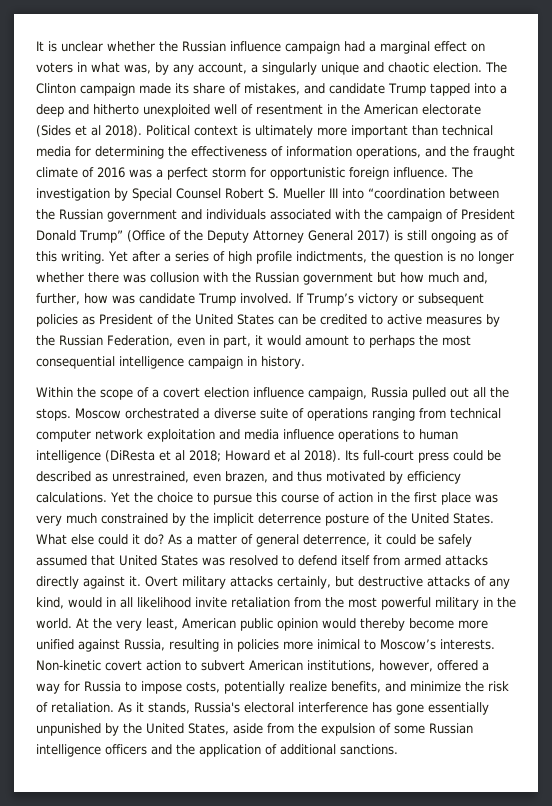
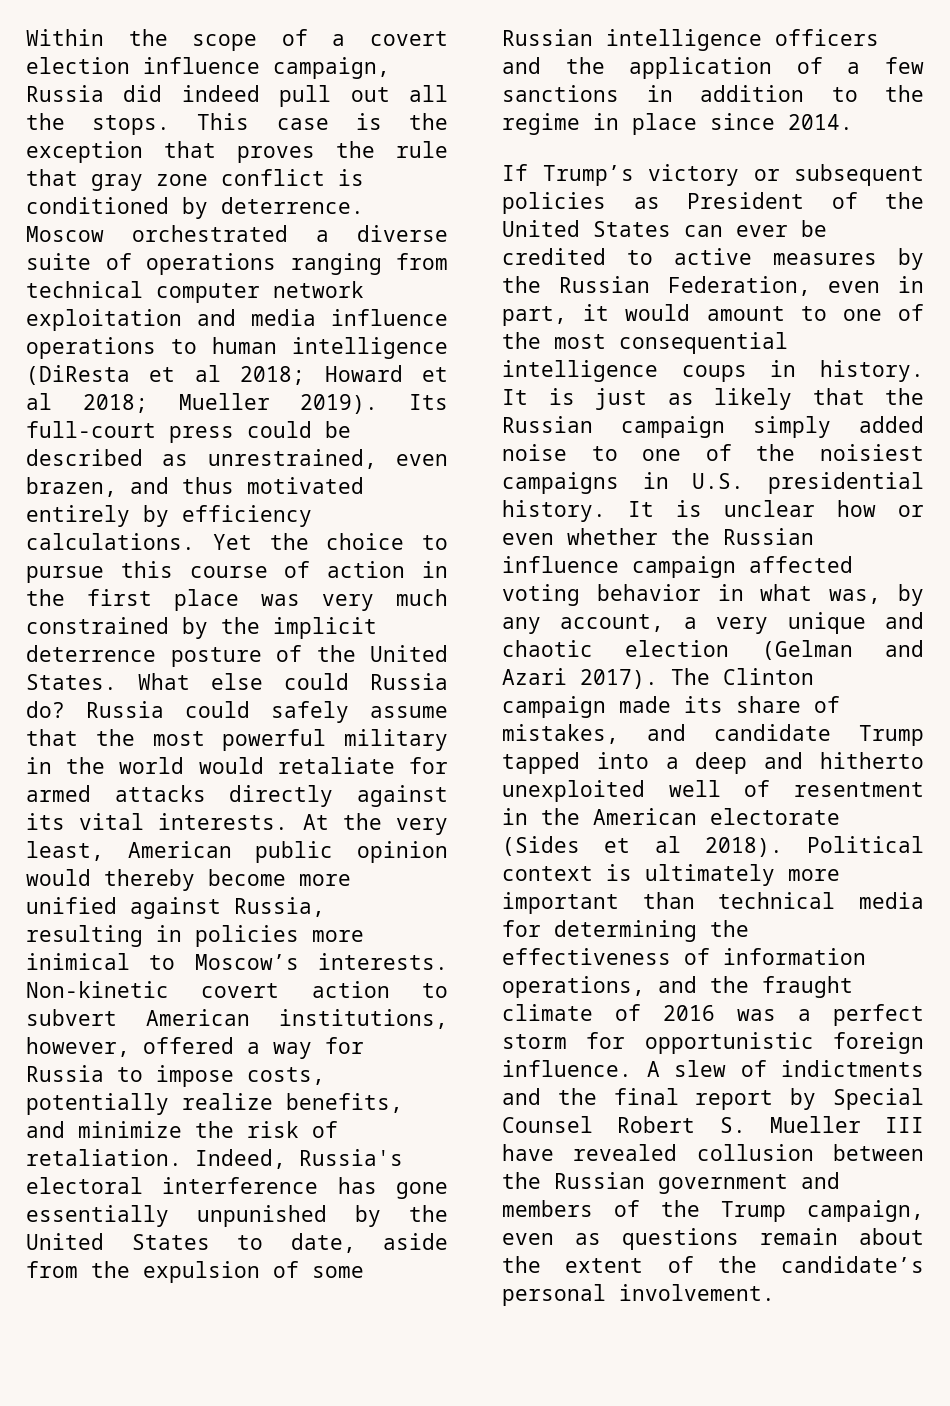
- It is unclear whether the Russian influence campaign had a marginal effect on voters in what was, by any account, a singularly unique and chaotic election.
+ Within the scope of a covert election influence campaign, Russia did indeed pull out all the stops. This case is the exception that proves the rule that gray zone conflict is conditioned by deterrence. Moscow orchestrated a diverse suite of operations ranging from technical computer network exploitation and media influence operations to human intelligence (DiResta et al 2018; Howard et al 2018; Mueller 2019). Its full-court press could be described as unrestrained, even brazen, and thus motivated entirely by efficiency calculations. Yet the choice to pursue this course of action in the first place was very much constrained by the implicit deterrence posture of the United States. What else could Russia do? Russia could safely assume that the most powerful military in the world would retaliate for armed attacks directly against its vital interests. At the very least, American public opinion would thereby become more unified against Russia, resulting in policies more inimical to Moscow’s interests. Non-kinetic covert action to subvert American institutions, however, offered a way for Russia to impose costs, potentially realize benefits, and minimize the risk of retaliation. Indeed, Russia's electoral interference has gone essentially unpunished by the United States to date, aside from the expulsion of some Russian intelligence officers and the application of a few sanctions in addition to the regime in place since 2014.
+ If Trump’s victory or subsequent policies as President of the United States can ever be credited to active measures by the Russian Federation, even in part, it would amount to one of the most consequential intelligence coups in history. It is just as likely that the Russian campaign simply added noise to one of the noisiest campaigns in U.S. presidential history. It is unclear how or even whether the Russian influence campaign affected voting behavior in what was, by any account, a very unique and chaotic election (Gelman and Azari 2017).
- The investigation by Special Counsel Robert S. Mueller III into “coordination between the Russian government and individuals associated with the campaign of President Donald Trump” (Office of the Deputy Attorney General 2017) is still ongoing as of this writing. Yet after a series of high profile indictments, the question is no longer whether there was collusion with the Russian government but how much and, further, how was candidate Trump involved. If Trump’s victory or subsequent policies as President of the United States can be credited to active measures by the Russian Federation, even in part, it would amount to perhaps the most consequential intelligence campaign in history.
- Within the scope of a covert election influence campaign, Russia pulled out all the stops. Moscow orchestrated a diverse suite of operations ranging from technical computer network exploitation and media influence operations to human intelligence (DiResta et al 2018; Howard et al 2018). Its full-court press could be described as unrestrained, even brazen, and thus motivated by efficiency calculations. Yet the choice to pursue this course of action in the first place was very much constrained by the implicit deterrence posture of the United States. What else could it do? As a matter of general deterrence, it could be safely assumed that United States was resolved to defend itself from armed attacks directly against it. Overt military attacks certainly, but destructive attacks of any kind, would in all likelihood invite retaliation from the most powerful military in the world. At the very least, American public opinion would thereby become more unified against Russia, resulting in policies more inimical to Moscow’s interests. Non-kinetic covert action to subvert American institutions, however, offered a way for Russia to impose costs, potentially realize benefits, and minimize the risk of retaliation. As it stands, Russia's electoral interference has gone essentially unpunished by the United States, aside from the expulsion of some Russian intelligence officers and the application of additional sanctions.
+ A slew of indictments and the final report by Special Counsel Robert S. Mueller III have revealed collusion between the Russian government and members of the Trump campaign, even as questions remain about the extent of the candidate’s personal involvement.

